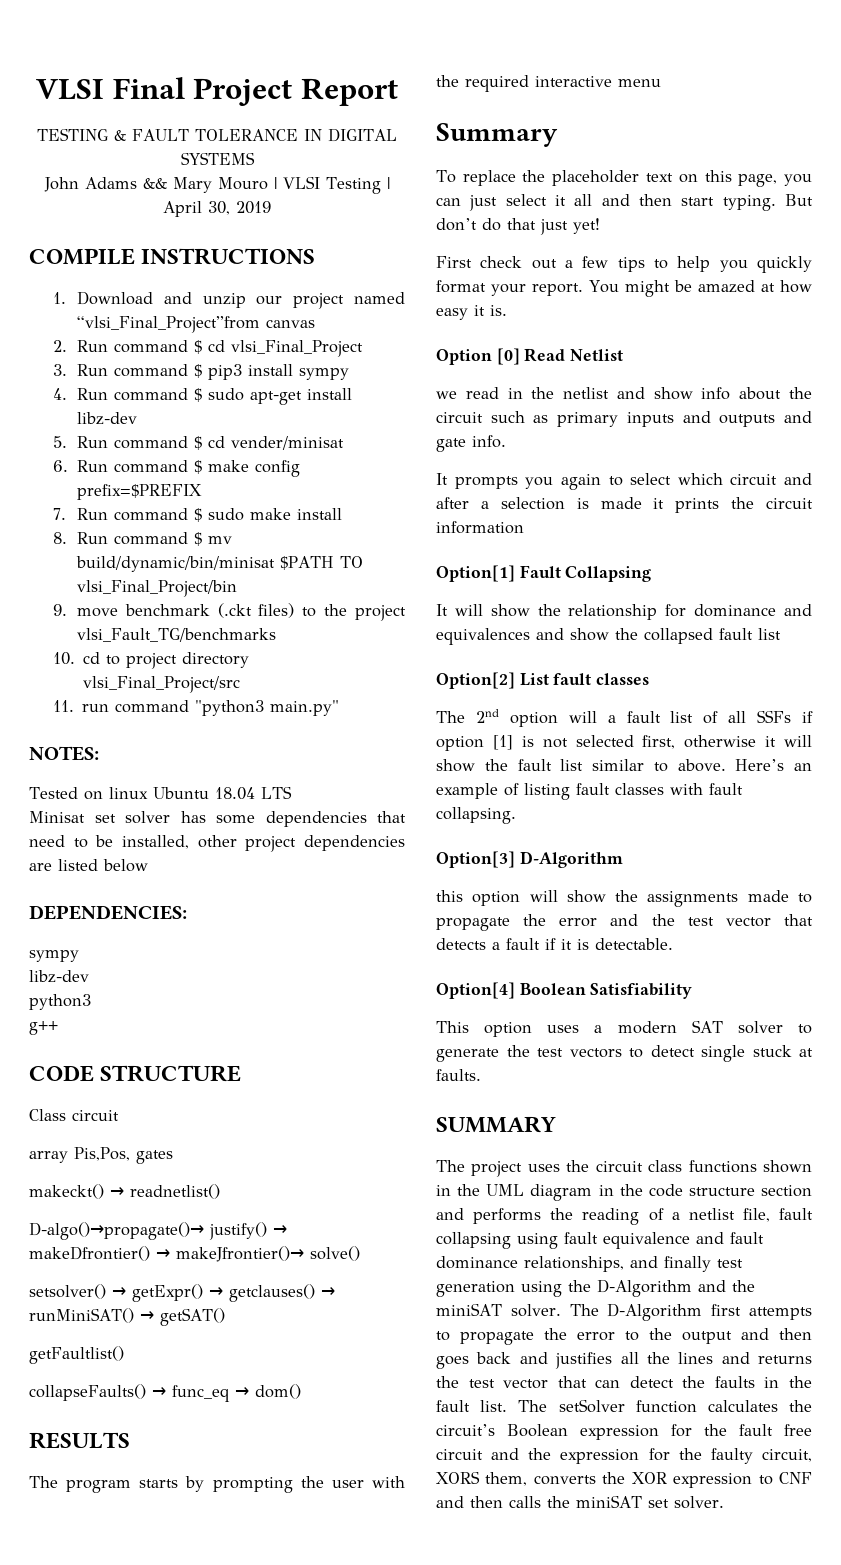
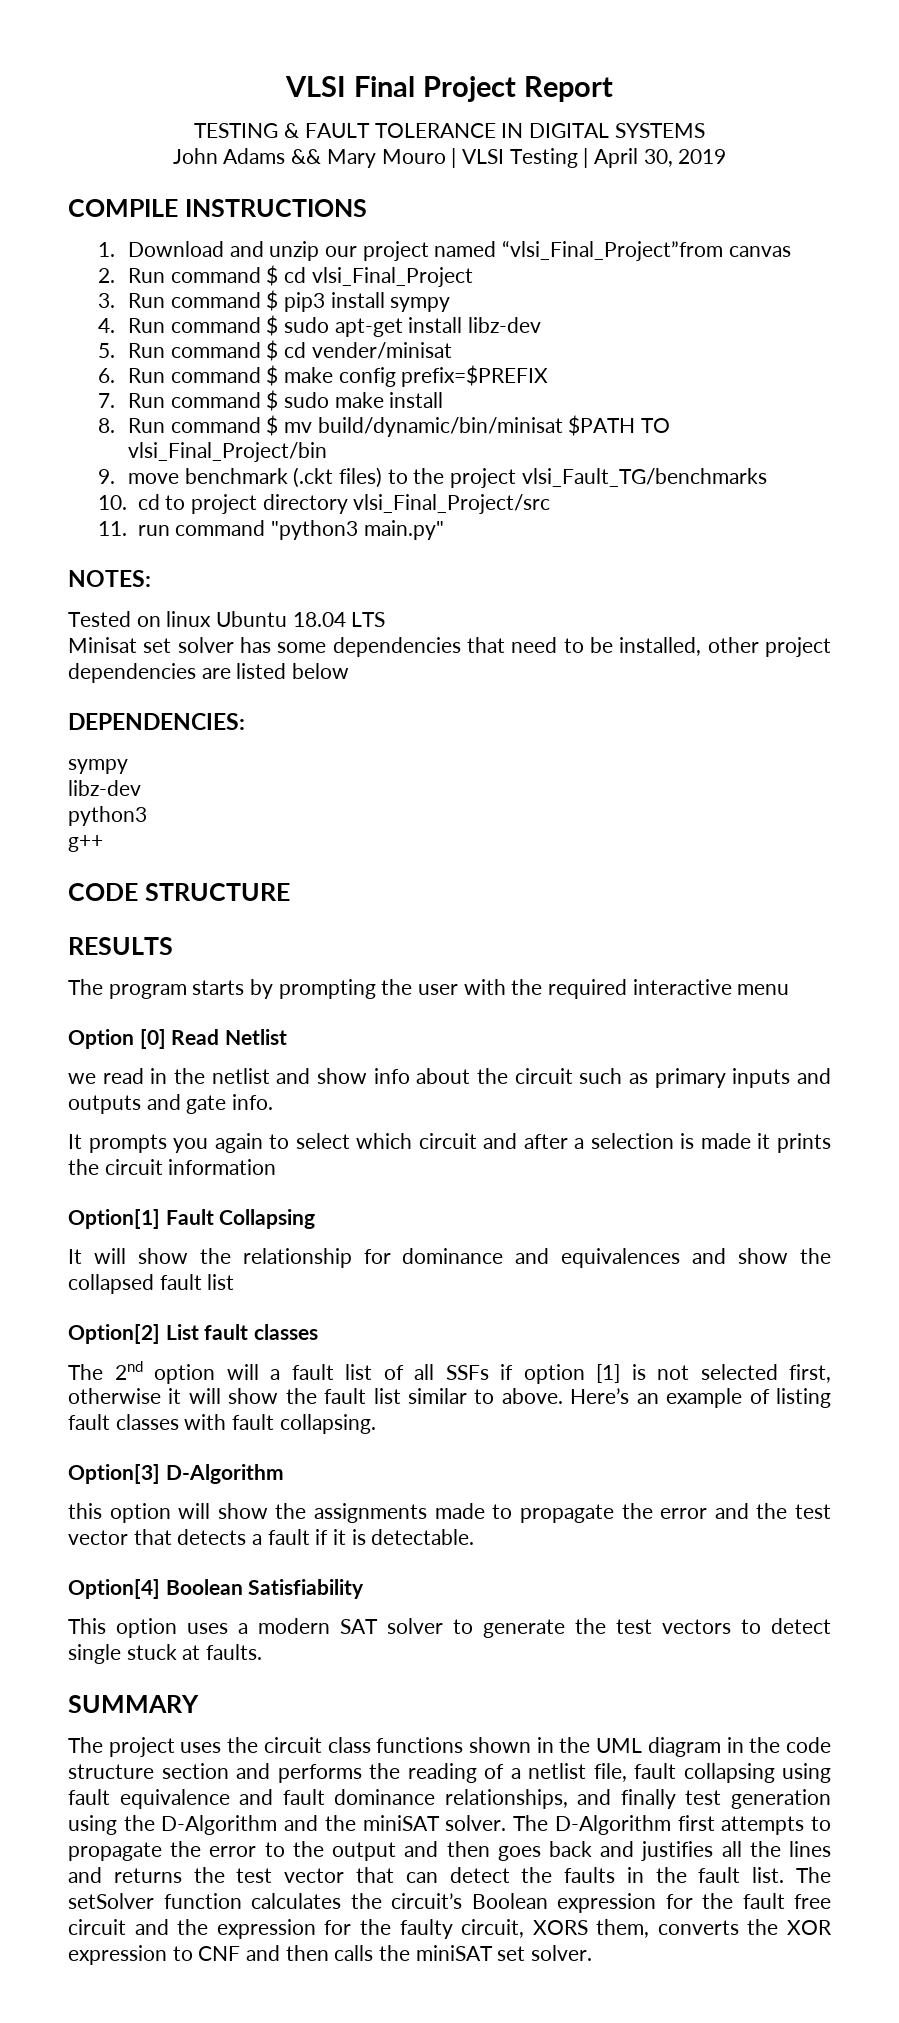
- Class circuit
- array Pis,Pos, gates
- makeckt() → readnetlist()
- D-algo()→propagate()→ justify() → makeDfrontier() → makeJfrontier()→ solve()
- setsolver() → getExpr() → getclauses() → runMiniSAT() → getSAT()
- getFaultlist()
- collapseFaults() → func_eq → dom()
- Summary
- To replace the placeholder text on this page, you can just select it all and then start typing. But don’t do that just yet!
- First check out a few tips to help you quickly format your report. You might be amazed at how easy it is.

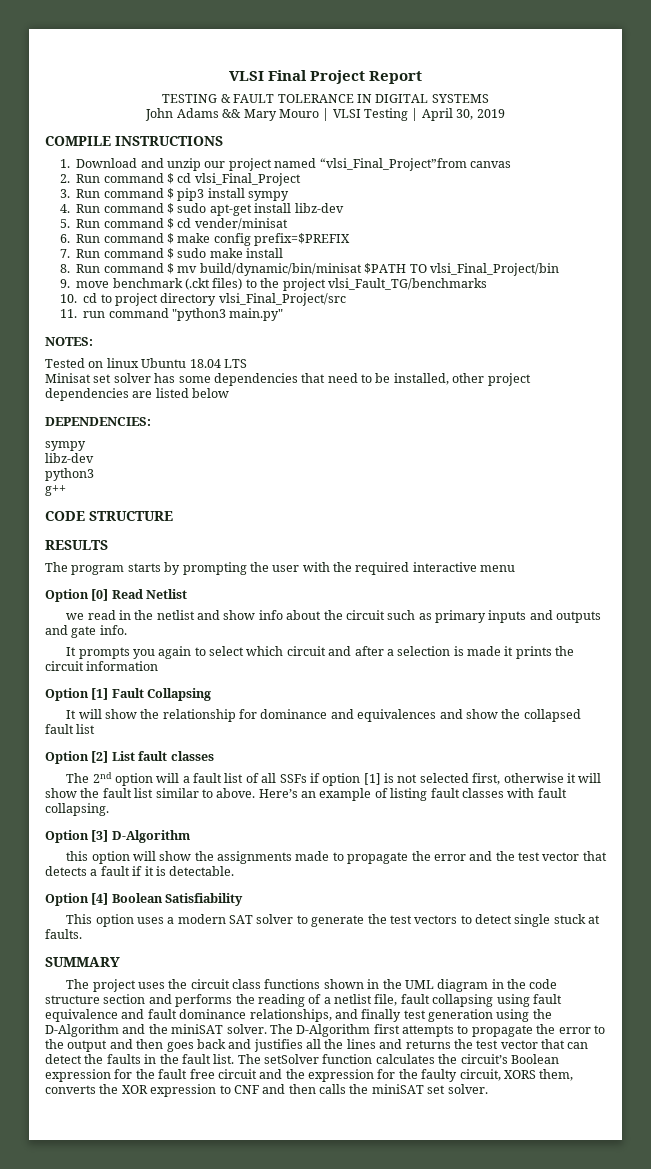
- Option[1] Fault Collapsing
+ Option [1] Fault Collapsing
- Option[2] List fault classes
+ Option [2] List fault classes
- Option[3] D-Algorithm
+ Option [3] D-Algorithm
- Option[4] Boolean Satisfiability
+ Option [4] Boolean Satisfiability

